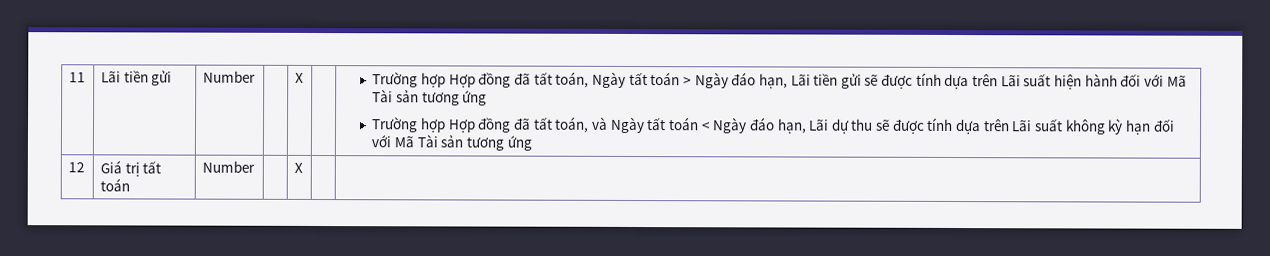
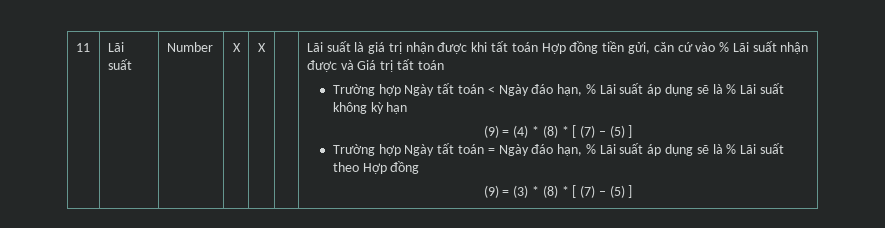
- Lãi tiền gửi | Number | | X | | Trường hợp Hợp đồng đã tất toán, Ngày tất toán > Ngày đáo hạn, Lãi tiền gửi sẽ được tính dựa trên Lãi suất hiện hành đối với Mã Tài sản tương ứng
- Trường hợp Hợp đồng đã tất toán, và Ngày tất toán < Ngày đáo hạn, Lãi dự thu sẽ được tính dựa trên Lãi suất không kỳ hạn đối với Mã Tài sản tương ứng
- 12 | Giá trị tất toán | Number | | X | |
+ Lãi suất | Number | X | X | | Lãi suất là giá trị nhận được khi tất toán Hợp đồng tiền gửi, căn cứ vào % Lãi suất nhận được và Giá trị tất toán
+ Trường hợp Ngày tất toán < Ngày đáo hạn, % Lãi suất áp dụng sẽ là % Lãi suất không kỳ hạn
+ (9) = (4) * (8) * [ (7) – (5) ]
+ Trường hợp Ngày tất toán = Ngày đáo hạn, % Lãi suất áp dụng sẽ là % Lãi suất theo Hợp đồng
+ (9) = (3) * (8) * [ (7) – (5) ]

